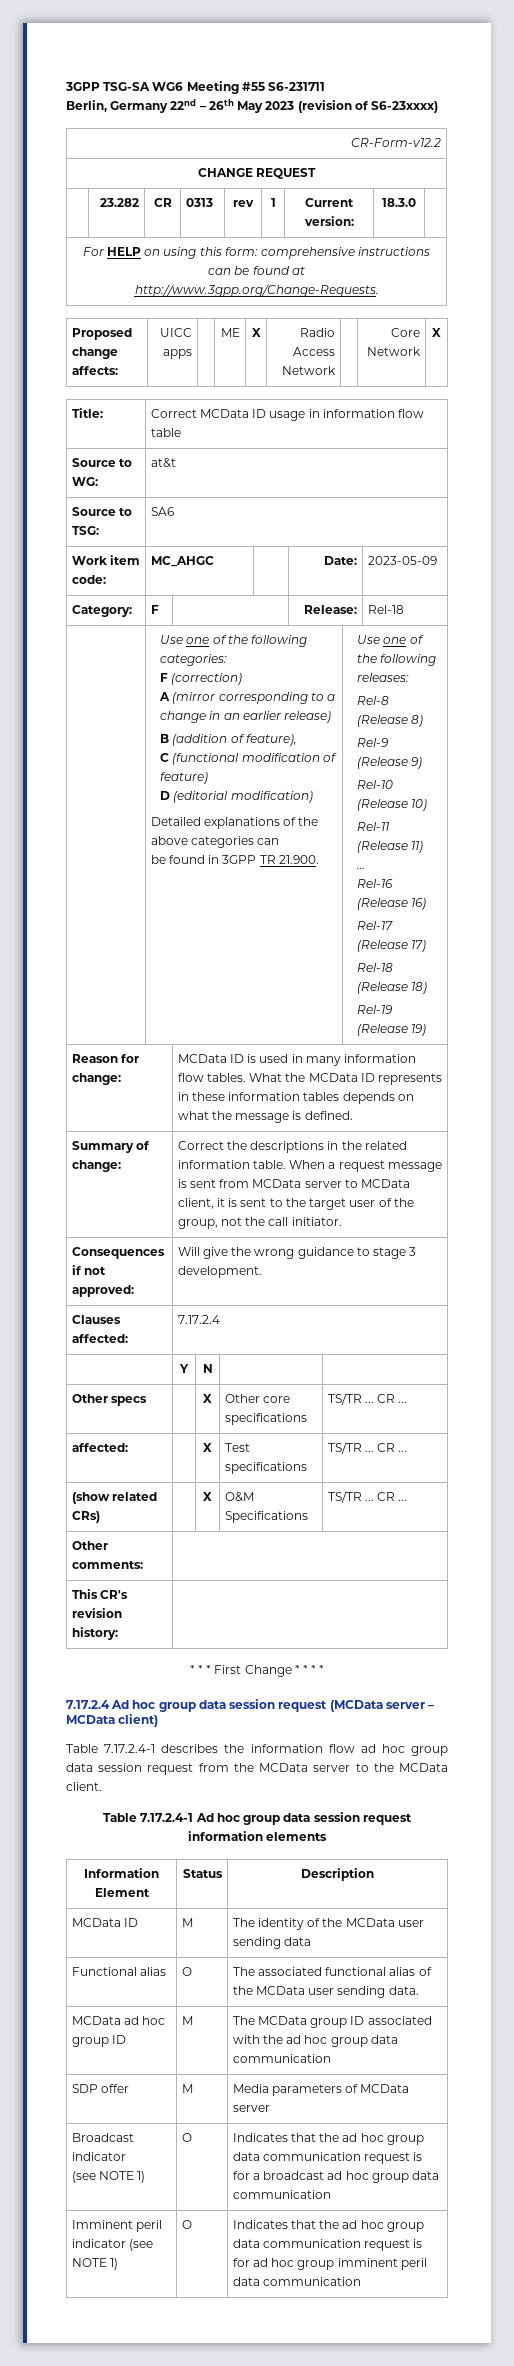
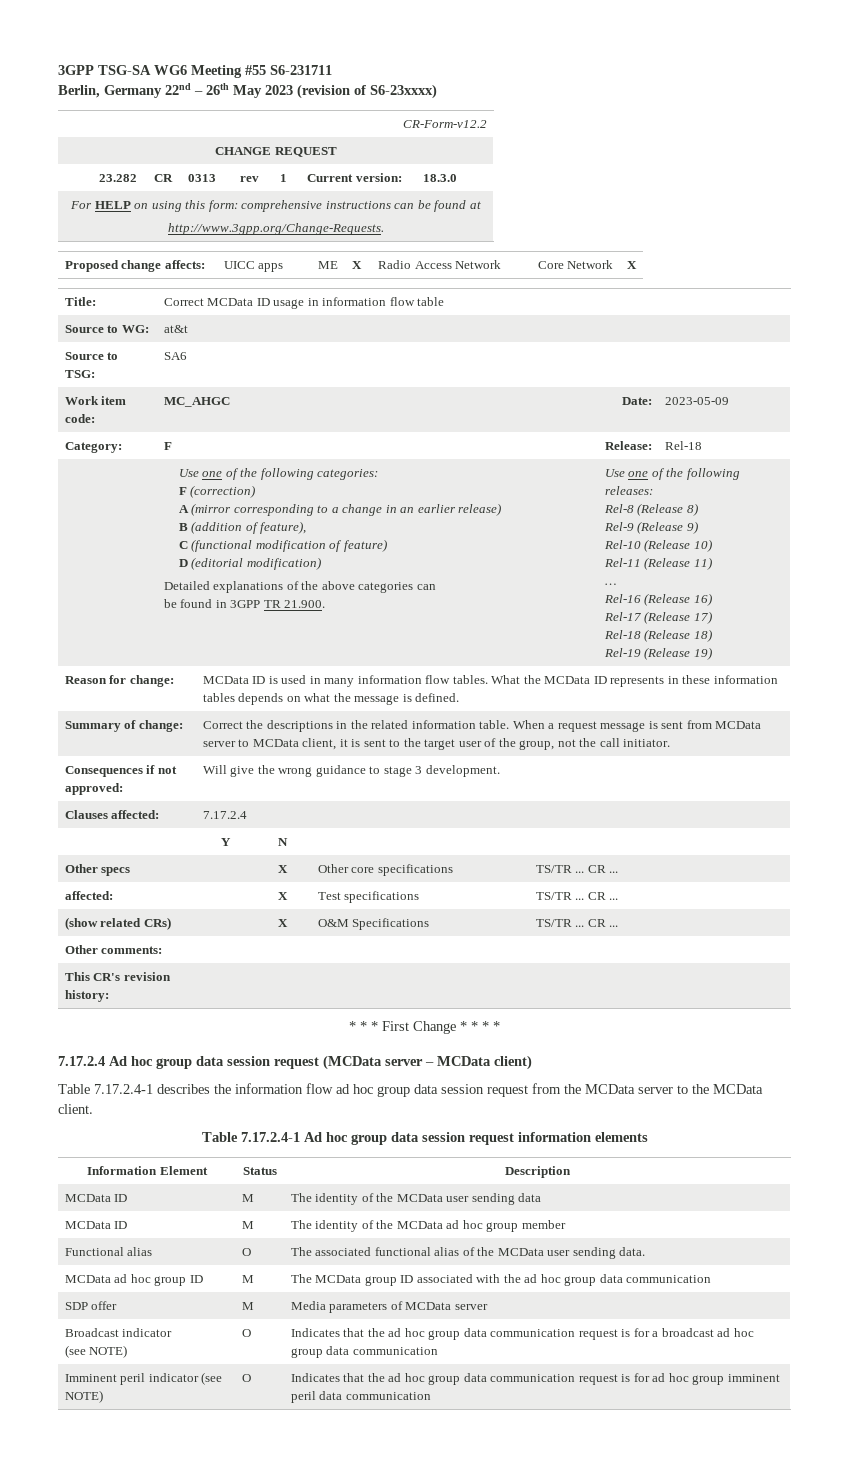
+ MCData ID | M | The identity of the MCData ad hoc group member
  Broadcast indicator
- (see NOTE 1) | O | Indicates that the ad hoc group data communication request is for a broadcast ad hoc group data communication
+ (see NOTE) | O | Indicates that the ad hoc group data communication request is for a broadcast ad hoc group data communication
- Imminent peril indicator (see NOTE 1) | O | Indicates that the ad hoc group data communication request is for ad hoc group imminent peril data communication
+ Imminent peril indicator (see NOTE) | O | Indicates that the ad hoc group data communication request is for ad hoc group imminent peril data communication

